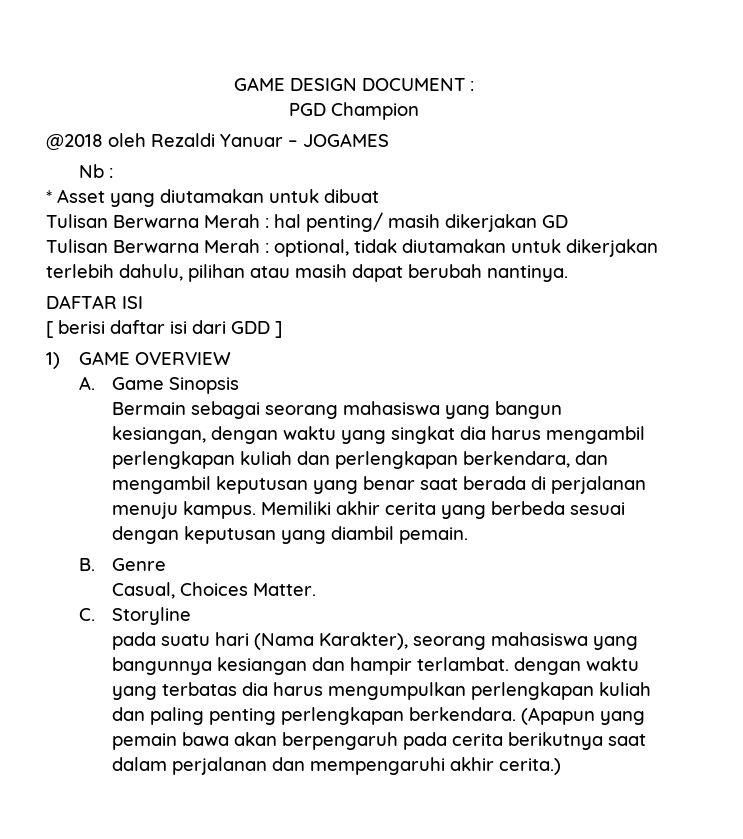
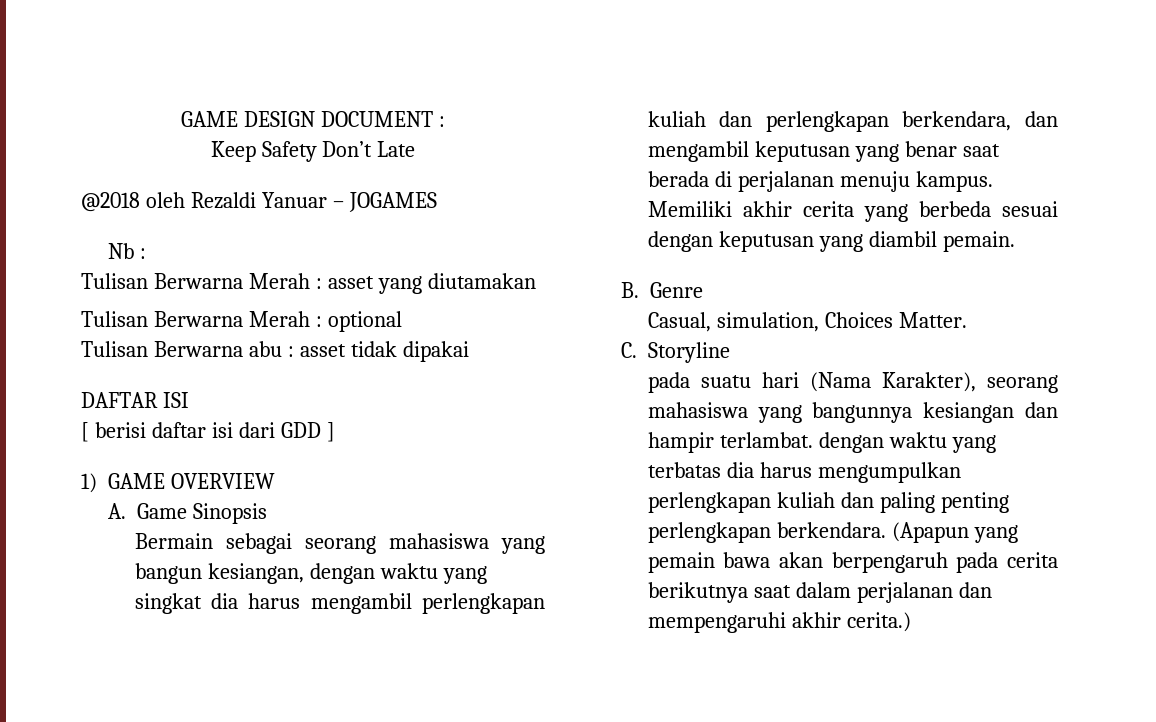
- PGD Champion
+ Keep Safety Don’t Late
- * Asset yang diutamakan untuk dibuat
- Tulisan Berwarna Merah : hal penting/ masih dikerjakan GD
- Tulisan Berwarna Merah : optional, tidak diutamakan untuk dikerjakan terlebih dahulu, pilihan atau masih dapat berubah nantinya.
+ Tulisan Berwarna Merah : asset yang diutamakan
+ Tulisan Berwarna Merah : optional
+ Tulisan Berwarna abu : asset tidak dipakai
- Casual, Choices Matter.
+ Casual, simulation, Choices Matter.

